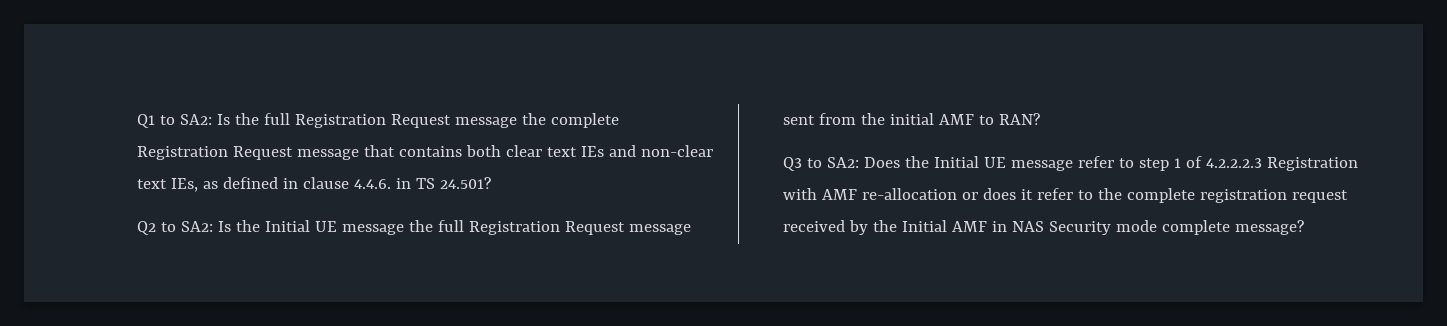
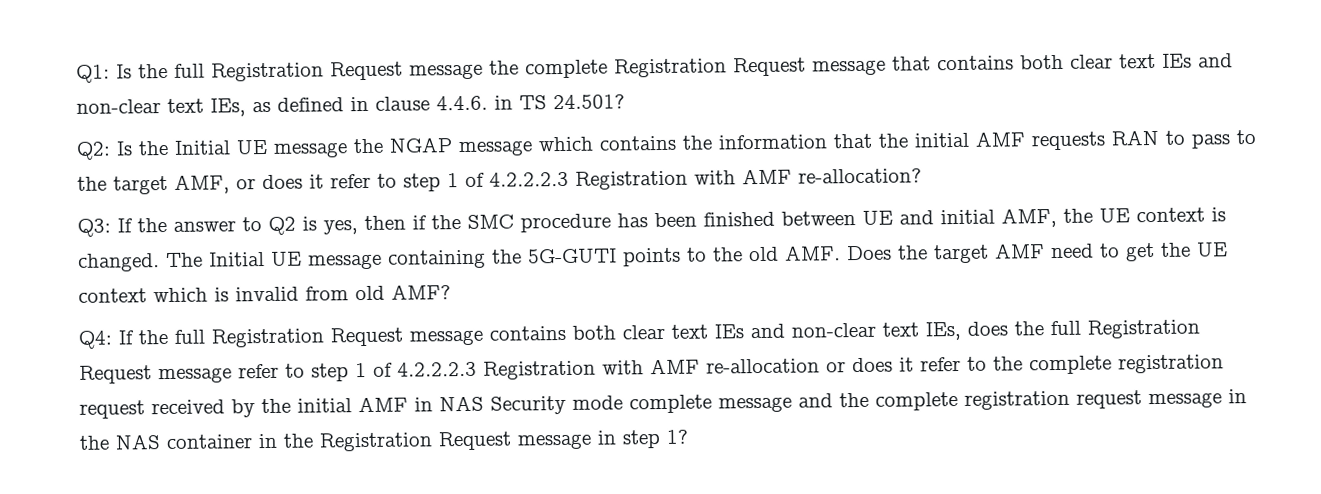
- Q1 to SA2: Is the full Registration Request message the complete Registration Request message that contains both clear text IEs and non-clear text IEs, as defined in clause 4.4.6. in TS 24.501?
+ Q1: Is the full Registration Request message the complete Registration Request message that contains both clear text IEs and non-clear text IEs, as defined in clause 4.4.6. in TS 24.501?
- Q2 to SA2: Is the Initial UE message the full Registration Request message sent from the initial AMF to RAN?
- Q3 to SA2: Does the Initial UE message refer to step 1 of 4.2.2.2.3 Registration with AMF re-allocation or does it refer to the complete registration request received by the Initial AMF in NAS Security mode complete message?
+ Q2: Is the Initial UE message the NGAP message which contains the information that the initial AMF requests RAN to pass to the target AMF, or does it refer to step 1 of 4.2.2.2.3 Registration with AMF re-allocation?
+ Q3: If the answer to Q2 is yes, then if the SMC procedure has been finished between UE and initial AMF, the UE context is changed. The Initial UE message containing the 5G-GUTI points to the old AMF. Does the target AMF need to get the UE context which is invalid from old AMF?
+ Q4: If the full Registration Request message contains both clear text IEs and non-clear text IEs, does the full Registration Request message refer to step 1 of 4.2.2.2.3 Registration with AMF re-allocation or does it refer to the complete registration request received by the initial AMF in NAS Security mode complete message and the complete registration request message in the NAS container in the Registration Request message in step 1?

